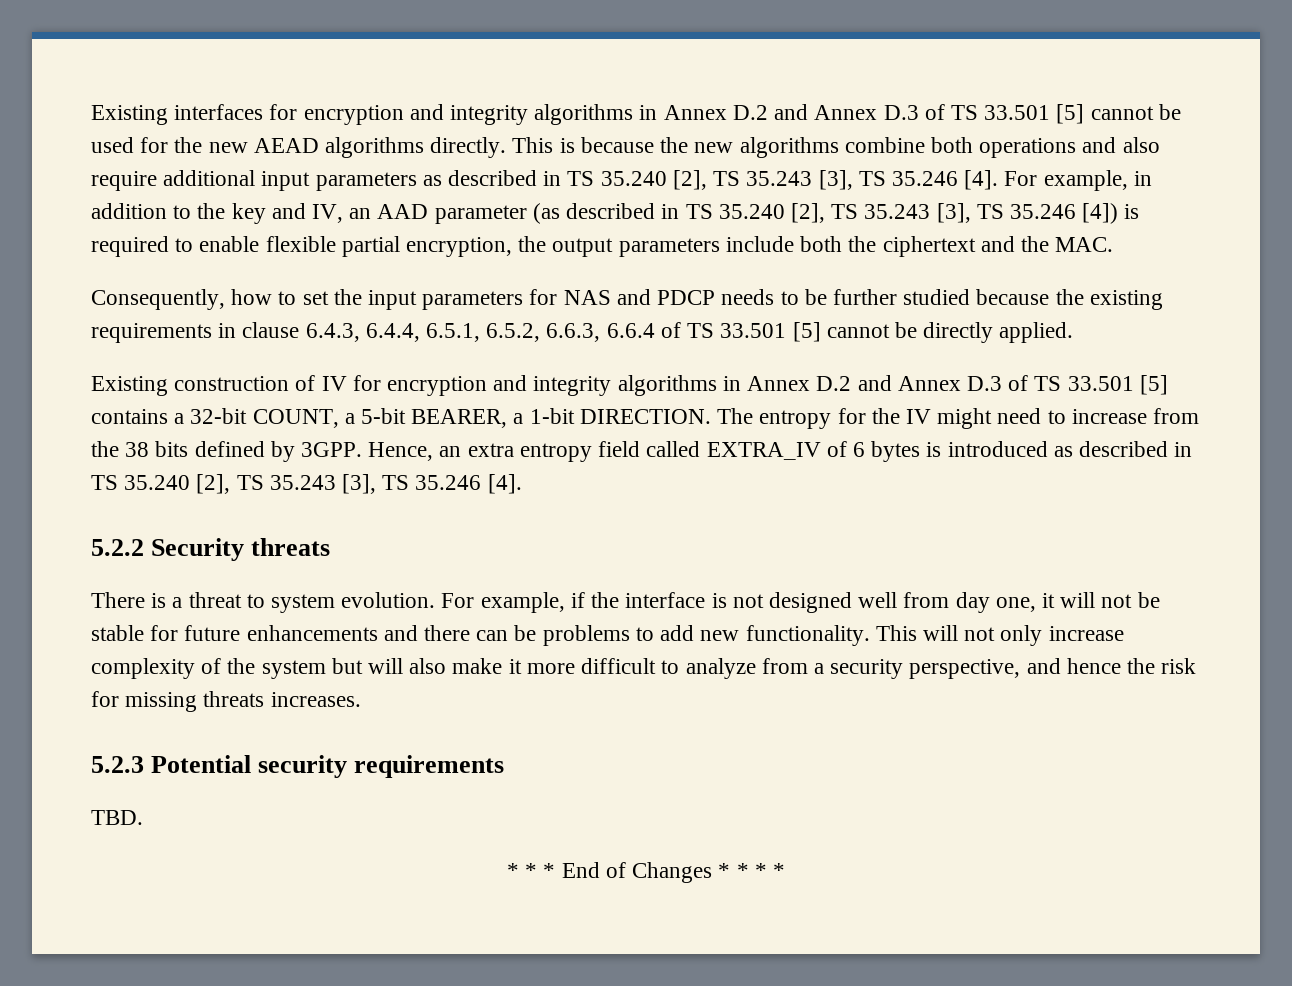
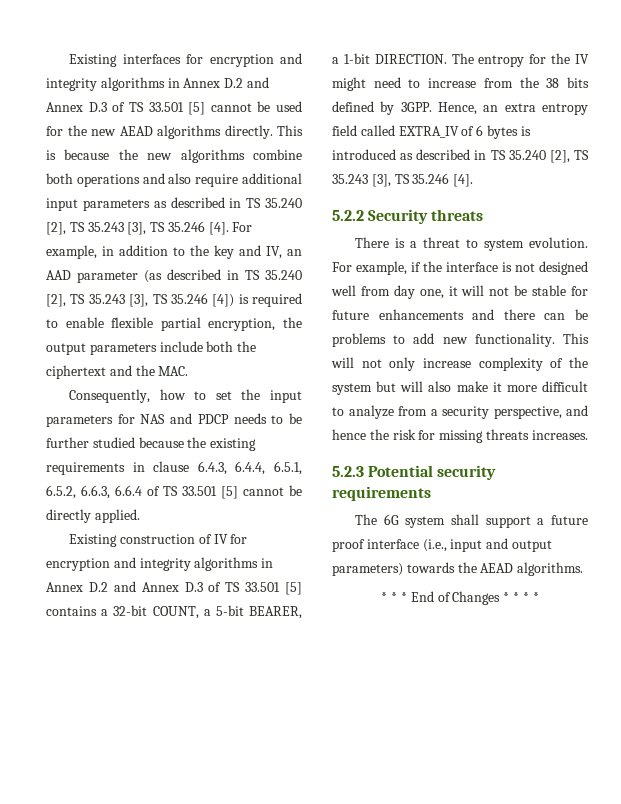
- TBD.
+ The 6G system shall support a future proof interface (i.e., input and output parameters) towards the AEAD algorithms.

